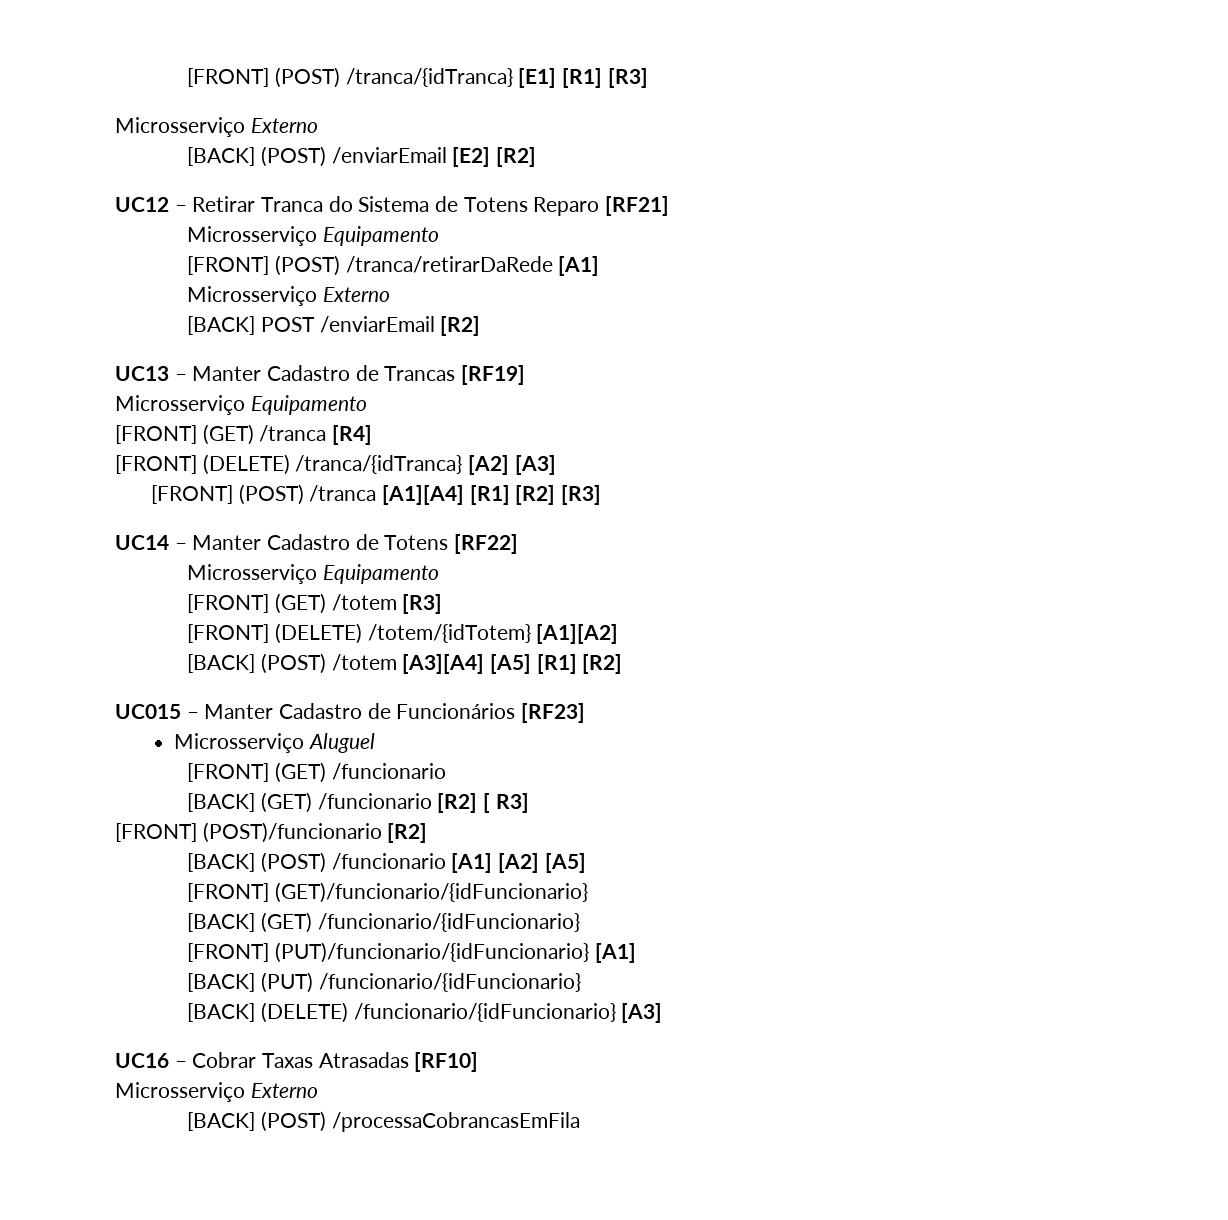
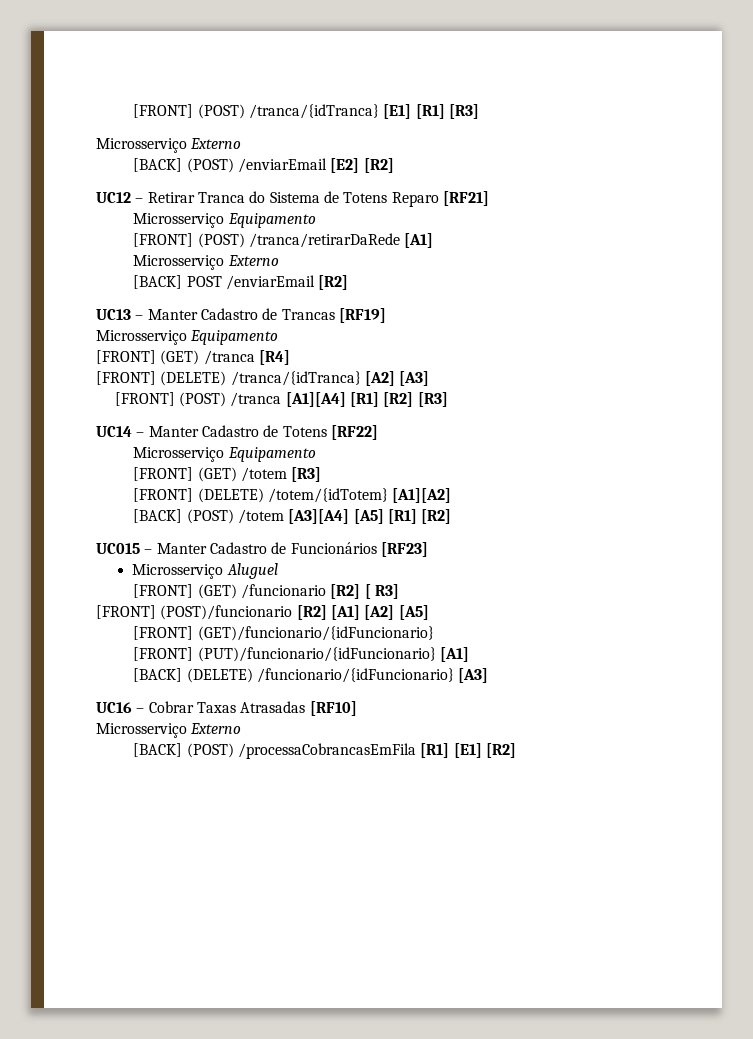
- [FRONT] (GET) /funcionario
- [BACK] (GET) /funcionario [R2] [ R3]
+ [FRONT] (GET) /funcionario [R2] [ R3]
- [FRONT] (POST)/funcionario [R2]
- [BACK] (POST) /funcionario [A1] [A2] [A5]
+ [FRONT] (POST)/funcionario [R2] [A1] [A2] [A5]
- [BACK] (GET) /funcionario/{idFuncionario}
- [BACK] (PUT) /funcionario/{idFuncionario}
- [BACK] (POST) /processaCobrancasEmFila
+ [BACK] (POST) /processaCobrancasEmFila [R1] [E1] [R2]

